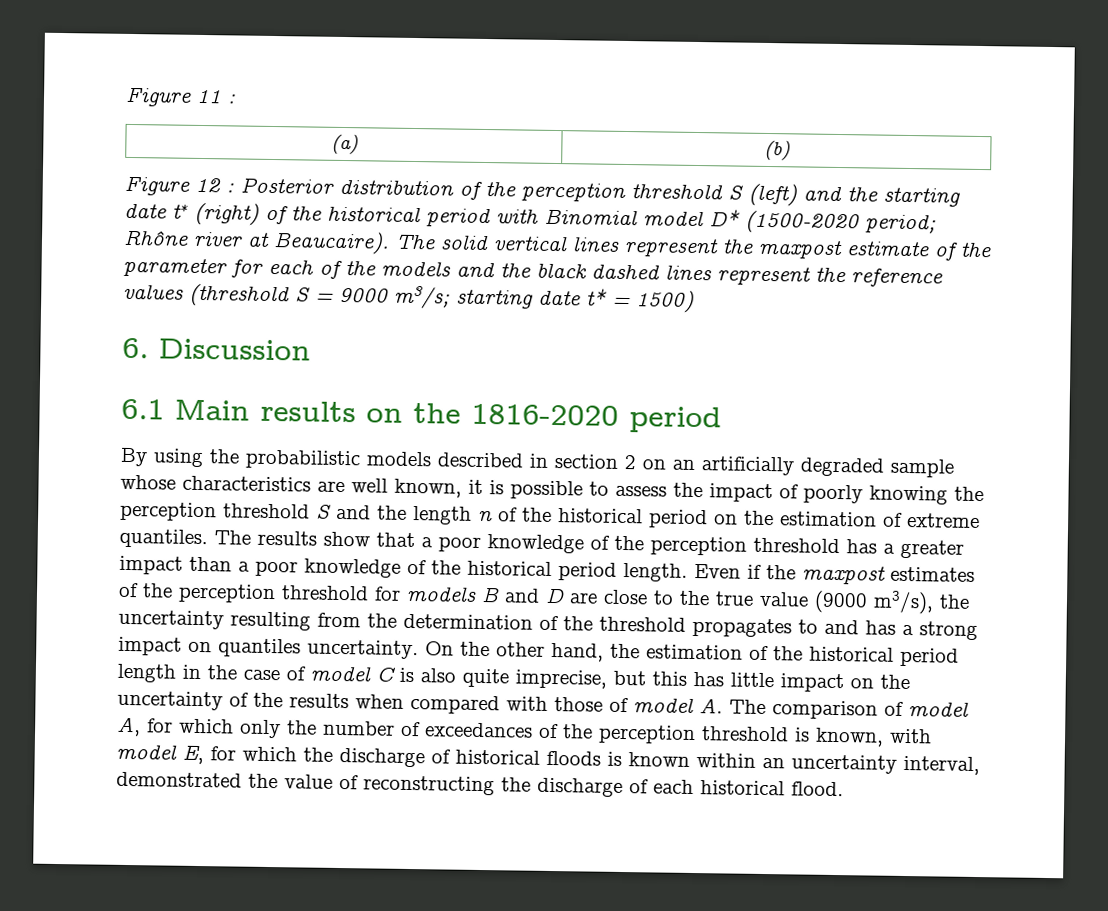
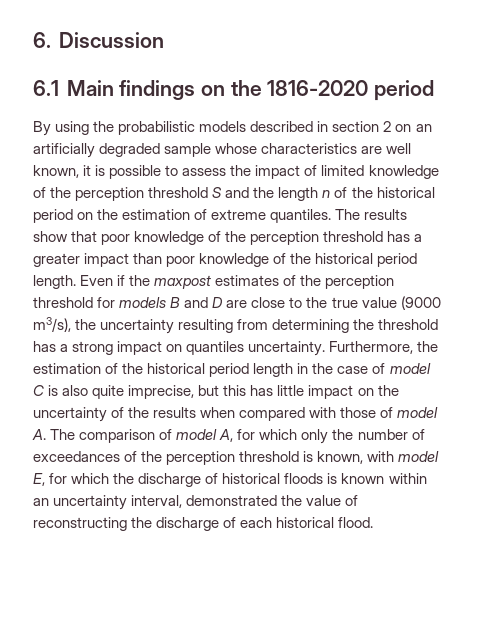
- Figure 11 :
- (a) | (b)
- Figure 12 : Posterior distribution of the perception threshold S (left) and the starting date t∗ (right) of the historical period with Binomial model D* (1500-2020 period; Rhône river at Beaucaire). The solid vertical lines represent the maxpost estimate of the parameter for each of the models and the black dashed lines represent the reference values (threshold S = 9000 m3/s; starting date t* = 1500)
- 6.1 Main results on the 1816-2020 period
+ 6.1 Main findings on the 1816-2020 period
- By using the probabilistic models described in section 2 on an artificially degraded sample whose characteristics are well known, it is possible to assess the impact of poorly knowing the perception threshold S and the length n of the historical period on the estimation of extreme quantiles.
+ By using the probabilistic models described in section 2 on an artificially degraded sample whose characteristics are well known, it is possible to assess the impact of limited knowledge of the perception threshold S and the length n of the historical period on the estimation of extreme quantiles.
- The results show that a poor knowledge of the perception threshold has a greater impact than a poor knowledge of the historical period length.
+ The results show that poor knowledge of the perception threshold has a greater impact than poor knowledge of the historical period length.
- Even if the maxpost estimates of the perception threshold for models B and D are close to the true value (9000 m3/s), the uncertainty resulting from the determination of the threshold propagates to and has a strong impact on quantiles uncertainty.
+ Even if the maxpost estimates of the perception threshold for models B and D are close to the true value (9000 m3/s), the uncertainty resulting from determining the threshold has a strong impact on quantiles uncertainty.
- On the other hand, the estimation of the historical period length in the case of model C is also quite imprecise, but this has little impact on the uncertainty of the results when compared with those of model A. The comparison of model A, for which only the number of exceedances of the perception threshold is known, with model E, for which the discharge of historical floods is known within an uncertainty interval, demonstrated the value of reconstructing the discharge of each historical flood.
+ Furthermore, the estimation of the historical period length in the case of model C is also quite imprecise, but this has little impact on the uncertainty of the results when compared with those of model A. The comparison of model A, for which only the number of exceedances of the perception threshold is known, with model E, for which the discharge of historical floods is known within an uncertainty interval, demonstrated the value of reconstructing the discharge of each historical flood.

